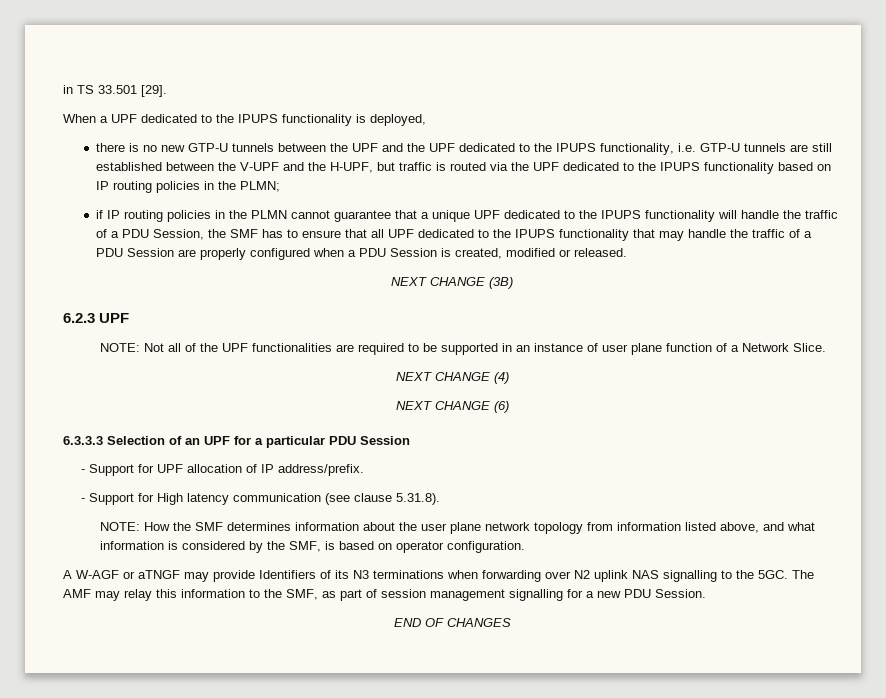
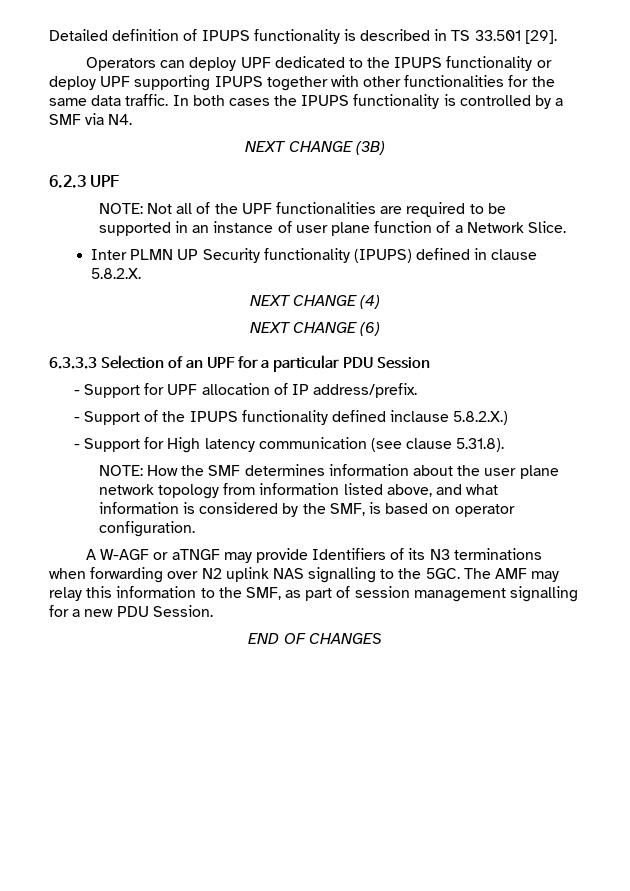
- in TS 33.501 [29].
+ Detailed definition of IPUPS functionality is described in TS 33.501 [29].
- When a UPF dedicated to the IPUPS functionality is deployed,
- there is no new GTP-U tunnels between the UPF and the UPF dedicated to the IPUPS functionality, i.e. GTP-U tunnels are still established between the V-UPF and the H-UPF, but traffic is routed via the UPF dedicated to the IPUPS functionality based on IP routing policies in the PLMN;
- if IP routing policies in the PLMN cannot guarantee that a unique UPF dedicated to the IPUPS functionality will handle the traffic of a PDU Session, the SMF has to ensure that all UPF dedicated to the IPUPS functionality that may handle the traffic of a PDU Session are properly configured when a PDU Session is created, modified or released.
+ Operators can deploy UPF dedicated to the IPUPS functionality or deploy UPF supporting IPUPS together with other functionalities for the same data traffic. In both cases the IPUPS functionality is controlled by a SMF via N4.
+ Inter PLMN UP Security functionality (IPUPS) defined in clause 5.8.2.X.
+ - Support of the IPUPS functionality defined inclause 5.8.2.X.)

